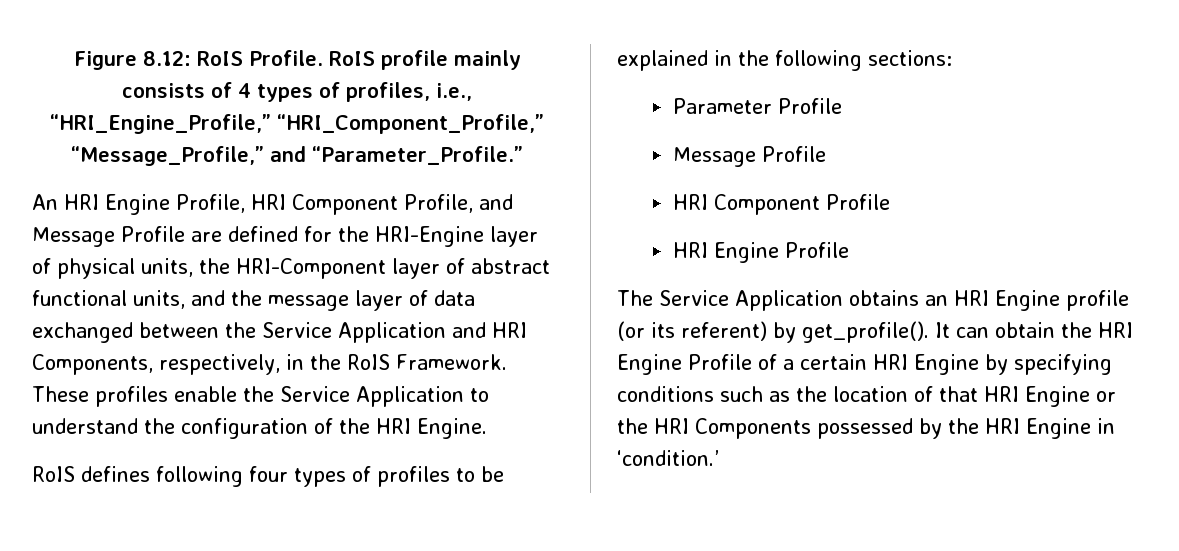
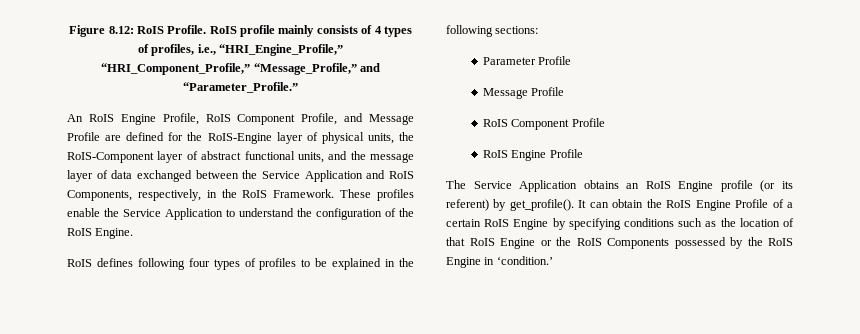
- An HRI Engine Profile, HRI Component Profile, and Message Profile are defined for the HRI-Engine layer of physical units, the HRI-Component layer of abstract functional units, and the message layer of data exchanged between the Service Application and HRI Components, respectively, in the RoIS Framework.
+ An RoIS Engine Profile, RoIS Component Profile, and Message Profile are defined for the RoIS-Engine layer of physical units, the RoIS-Component layer of abstract functional units, and the message layer of data exchanged between the Service Application and RoIS Components, respectively, in the RoIS Framework.
- These profiles enable the Service Application to understand the configuration of the HRI Engine.
+ These profiles enable the Service Application to understand the configuration of the RoIS Engine.
- HRI Component Profile
- HRI Engine Profile
+ RoIS Component Profile
+ RoIS Engine Profile
- The Service Application obtains an HRI Engine profile (or its referent) by get_profile().
+ The Service Application obtains an RoIS Engine profile (or its referent) by get_profile().
- It can obtain the HRI Engine Profile of a certain HRI Engine by specifying conditions such as the location of that HRI Engine or the HRI Components possessed by the HRI Engine in ‘condition.’
+ It can obtain the RoIS Engine Profile of a certain RoIS Engine by specifying conditions such as the location of that RoIS Engine or the RoIS Components possessed by the RoIS Engine in ‘condition.’

